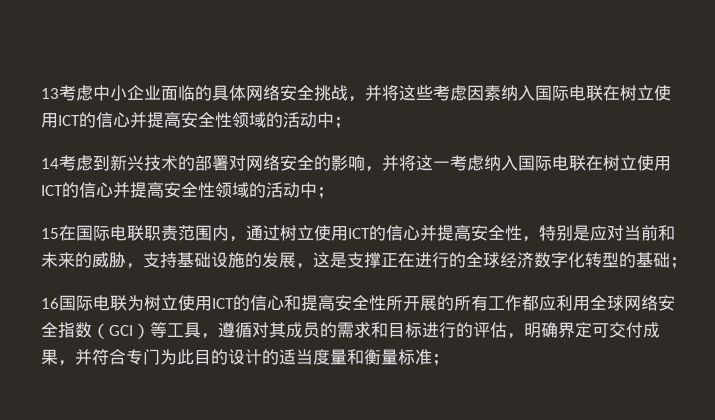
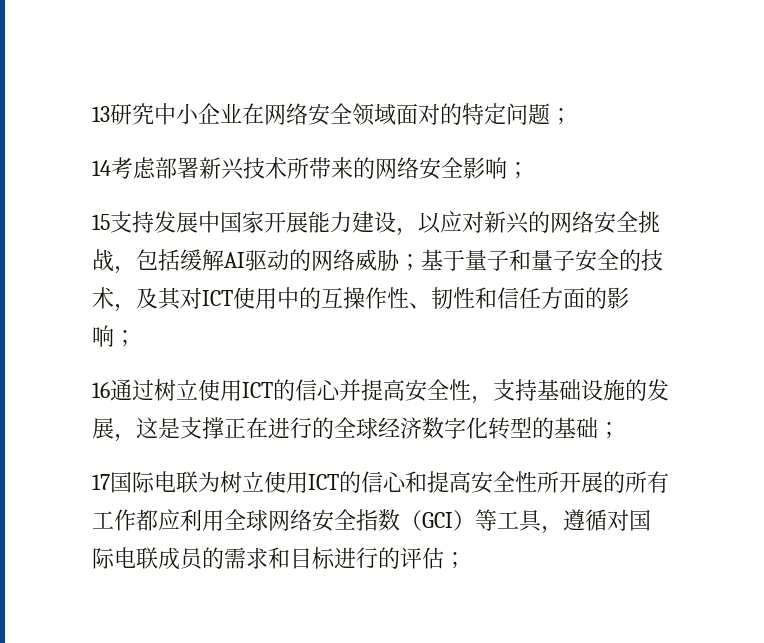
- 13考虑中小企业面临的具体网络安全挑战，并将这些考虑因素纳入国际电联在树立使用ICT的信心并提高安全性领域的活动中；
- 14考虑到新兴技术的部署对网络安全的影响，并将这一考虑纳入国际电联在树立使用ICT的信心并提高安全性领域的活动中；
- 15在国际电联职责范围内，通过树立使用ICT的信心并提高安全性，特别是应对当前和未来的威胁，支持基础设施的发展，这是支撑正在进行的全球经济数字化转型的基础；
+ 13研究中小企业在网络安全领域面对的特定问题；
+ 14考虑部署新兴技术所带来的网络安全影响；
+ 15支持发展中国家开展能力建设，以应对新兴的网络安全挑战，包括缓解AI驱动的网络威胁；基于量子和量子安全的技术，及其对ICT使用中的互操作性、韧性和信任方面的影响；
+ 16通过树立使用ICT的信心并提高安全性，支持基础设施的发展，这是支撑正在进行的全球经济数字化转型的基础；
- 16国际电联为树立使用ICT的信心和提高安全性所开展的所有工作都应利用全球网络安全指数（GCI）等工具，遵循对其成员的需求和目标进行的评估，明确界定可交付成果，并符合专门为此目的设计的适当度量和衡量标准；
+ 17国际电联为树立使用ICT的信心和提高安全性所开展的所有工作都应利用全球网络安全指数（GCI）等工具，遵循对国际电联成员的需求和目标进行的评估；

